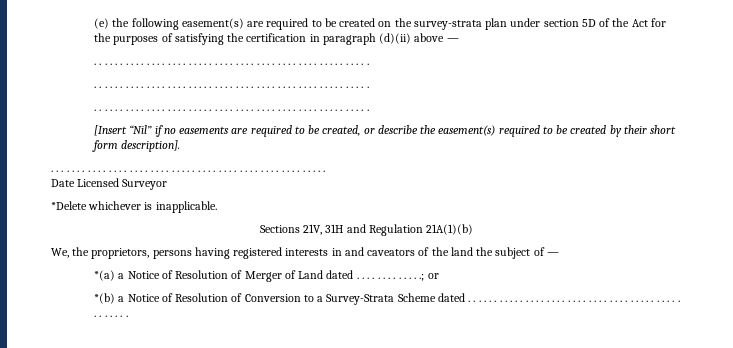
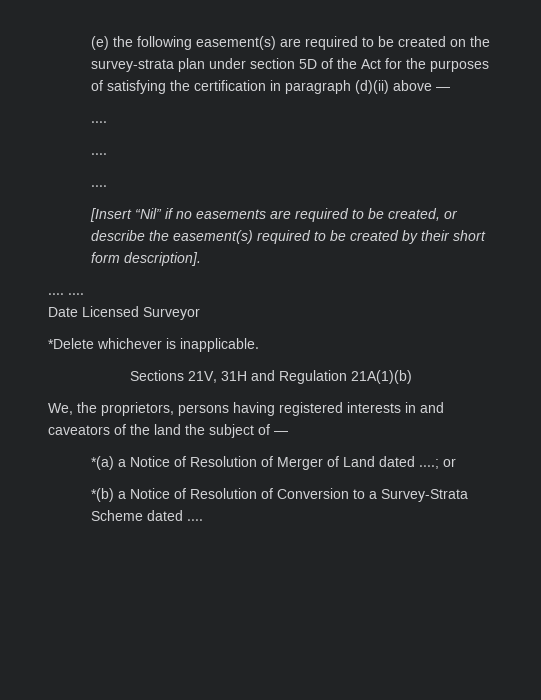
  (e) the following easement(s) are required to be created on the survey-strata plan under section 5D of the Act for the purposes of satisfying the certification in paragraph (d)(ii) above —
- . . . . . . . . . . . . . . . . . . . . . . . . . . . . . . . . . . . . . . . . . . . . . . . . . . . . .
- . . . . . . . . . . . . . . . . . . . . . . . . . . . . . . . . . . . . . . . . . . . . . . . . . . . . .
- . . . . . . . . . . . . . . . . . . . . . . . . . . . . . . . . . . . . . . . . . . . . . . . . . . . . .
+ ....
+ ....
+ ....
  [Insert “Nil” if no easements are required to be created, or describe the easement(s) required to be created by their short form description].
- . . . . . . . . . . . . . . . . . . . . . . . . . . . . . . . . . . . . . . . . . . . . . . . . . . . . .
+ .... ....
- *(a) a Notice of Resolution of Merger of Land dated . . . . . . . . . . . . .; or
+ *(a) a Notice of Resolution of Merger of Land dated ....; or
- *(b) a Notice of Resolution of Conversion to a Survey-Strata Scheme dated . . . . . . . . . . . . . . . . . . . . . . . . . . . . . . . . . . . . . . . . . . . . . . . .
+ *(b) a Notice of Resolution of Conversion to a Survey-Strata Scheme dated ....

